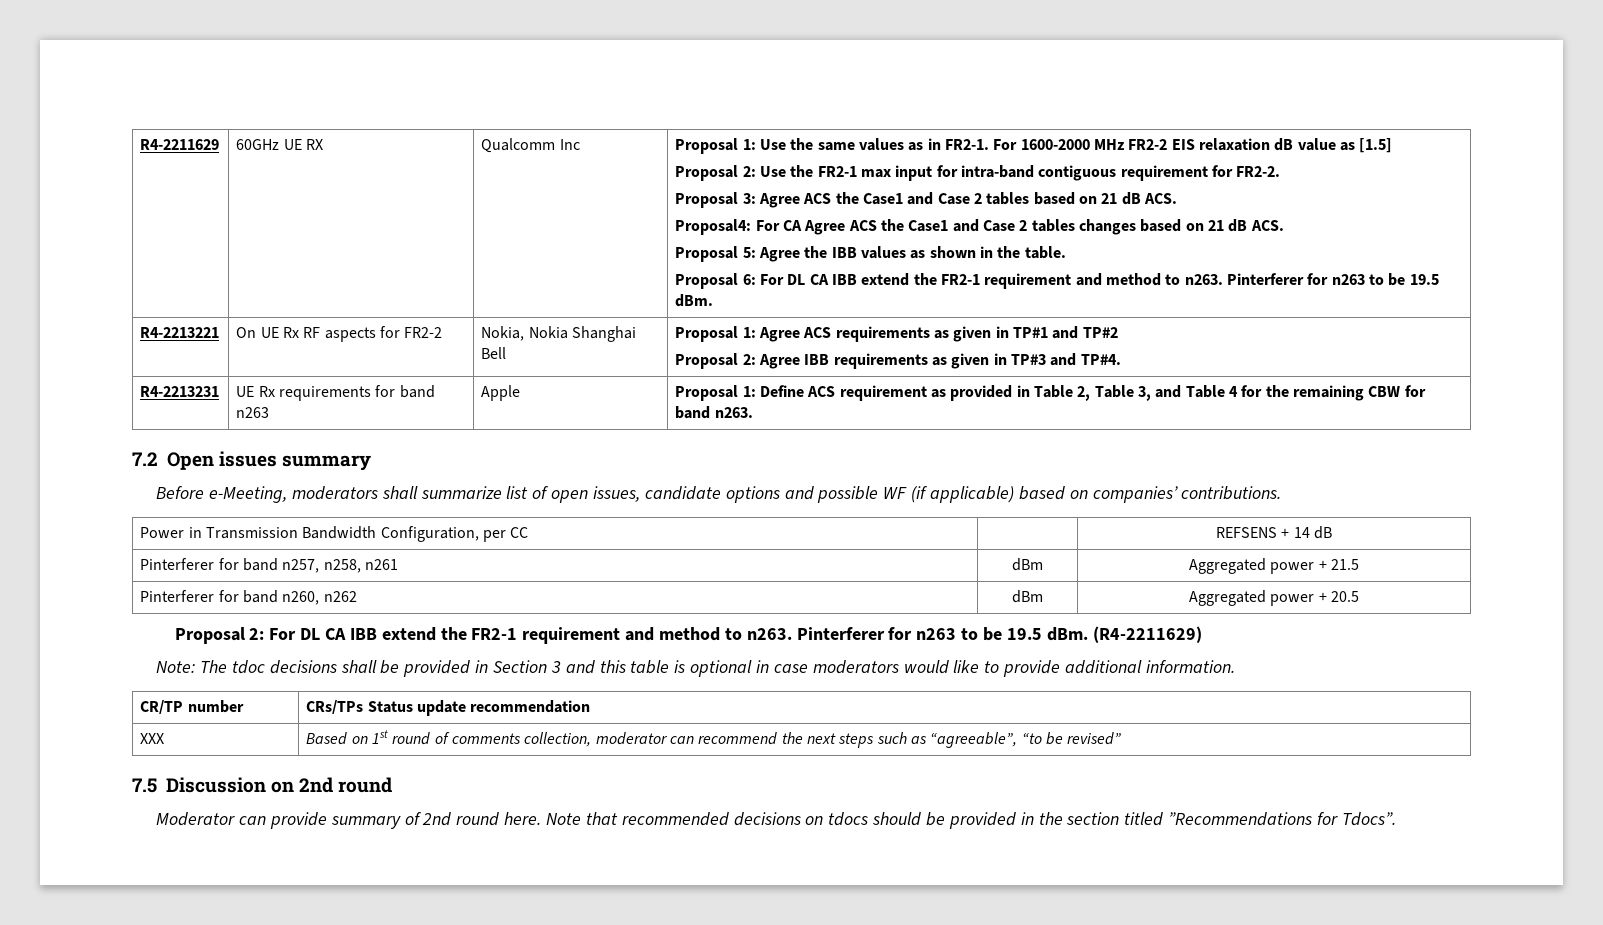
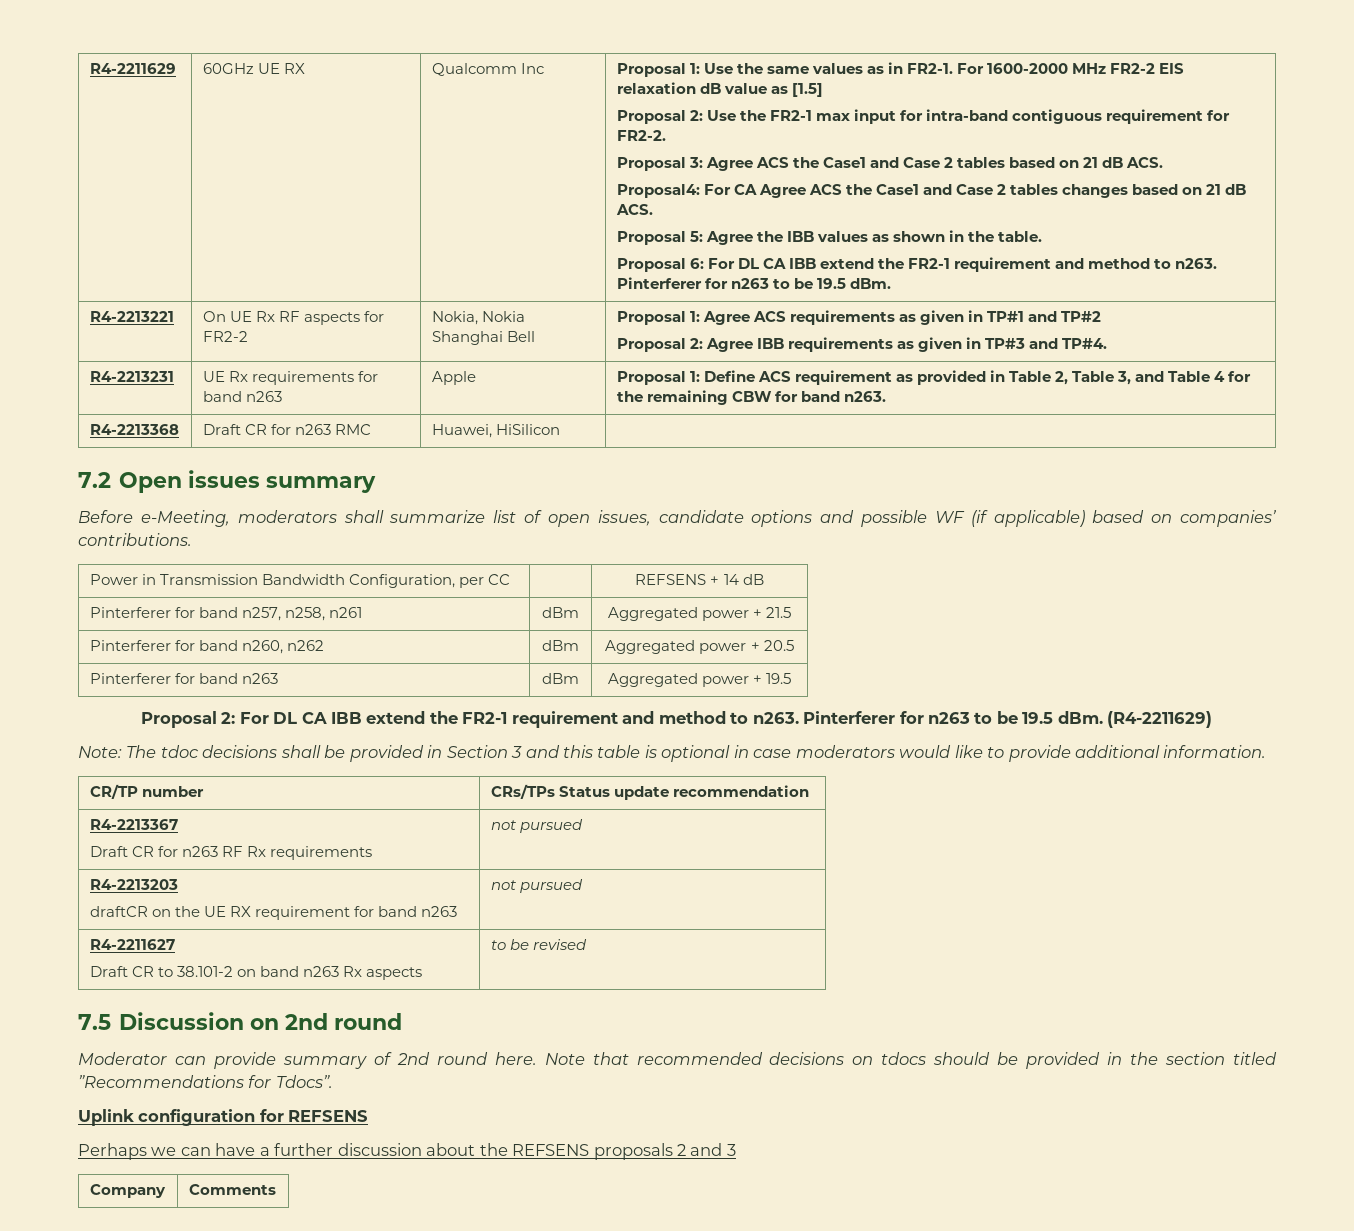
+ R4-2213368 | Draft CR for n263 RMC | Huawei, HiSilicon |
+ Pinterferer for band n263 | dBm | Aggregated power + 19.5
- XXX | Based on 1st round of comments collection, moderator can recommend the next steps such as “agreeable”, “to be revised”
+ R4-2213367
+ Draft CR for n263 RF Rx requirements | not pursued
+ R4-2213203
+ draftCR on the UE RX requirement for band n263 | not pursued
+ R4-2211627
+ Draft CR to 38.101-2 on band n263 Rx aspects | to be revised
+ Uplink configuration for REFSENS
+ Perhaps we can have a further discussion about the REFSENS proposals 2 and 3
+ Company | Comments

